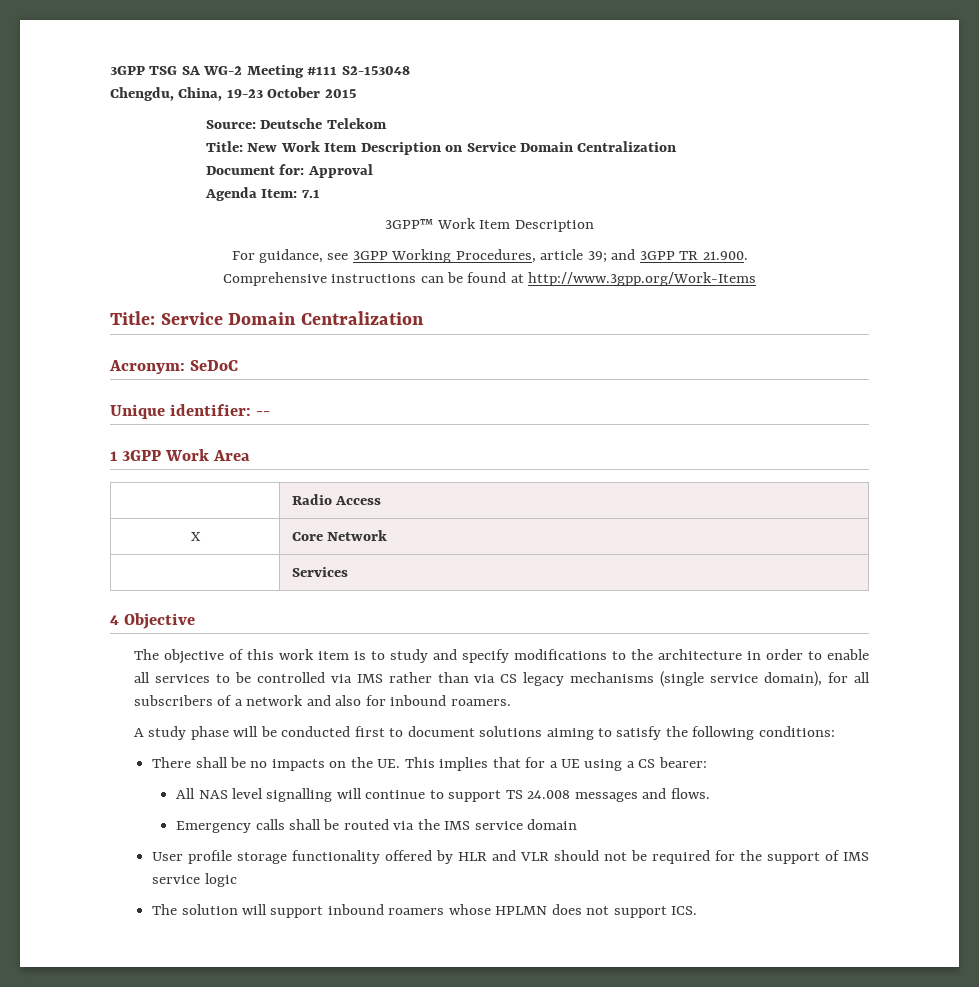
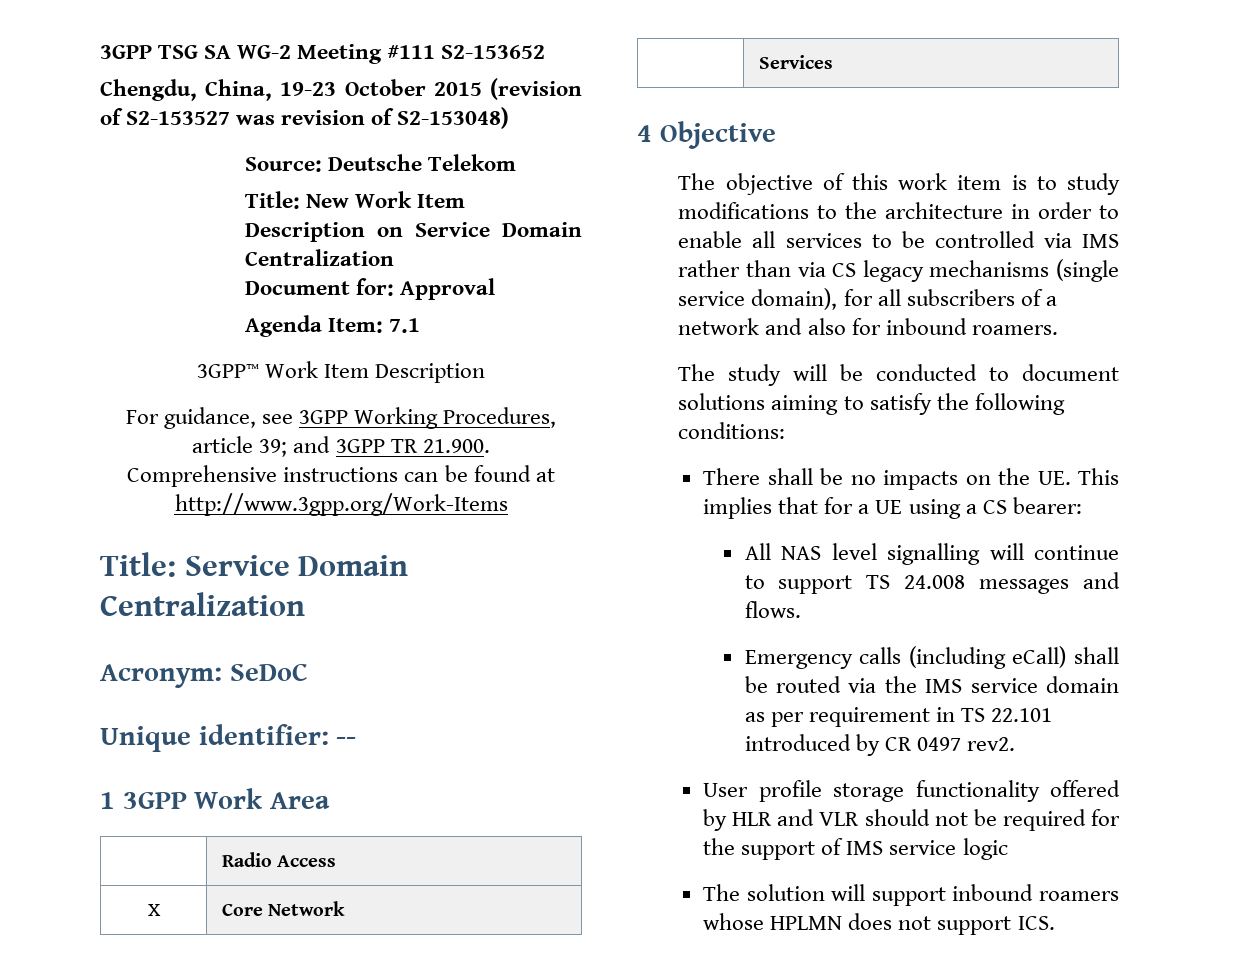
- 3GPP TSG SA WG-2 Meeting #111 S2-153048
+ 3GPP TSG SA WG-2 Meeting #111 S2-153652
- Chengdu, China, 19-23 October 2015
+ Chengdu, China, 19-23 October 2015 (revision of S2-153527 was revision of S2-153048)
- The objective of this work item is to study and specify modifications to the architecture in order to enable all services to be controlled via IMS rather than via CS legacy mechanisms (single service domain), for all subscribers of a network and also for inbound roamers.
+ The objective of this work item is to study modifications to the architecture in order to enable all services to be controlled via IMS rather than via CS legacy mechanisms (single service domain), for all subscribers of a network and also for inbound roamers.
- A study phase will be conducted first to document solutions aiming to satisfy the following conditions:
+ The study will be conducted to document solutions aiming to satisfy the following conditions:
- Emergency calls shall be routed via the IMS service domain
+ Emergency calls (including eCall) shall be routed via the IMS service domain as per requirement in TS 22.101 introduced by CR 0497 rev2.

